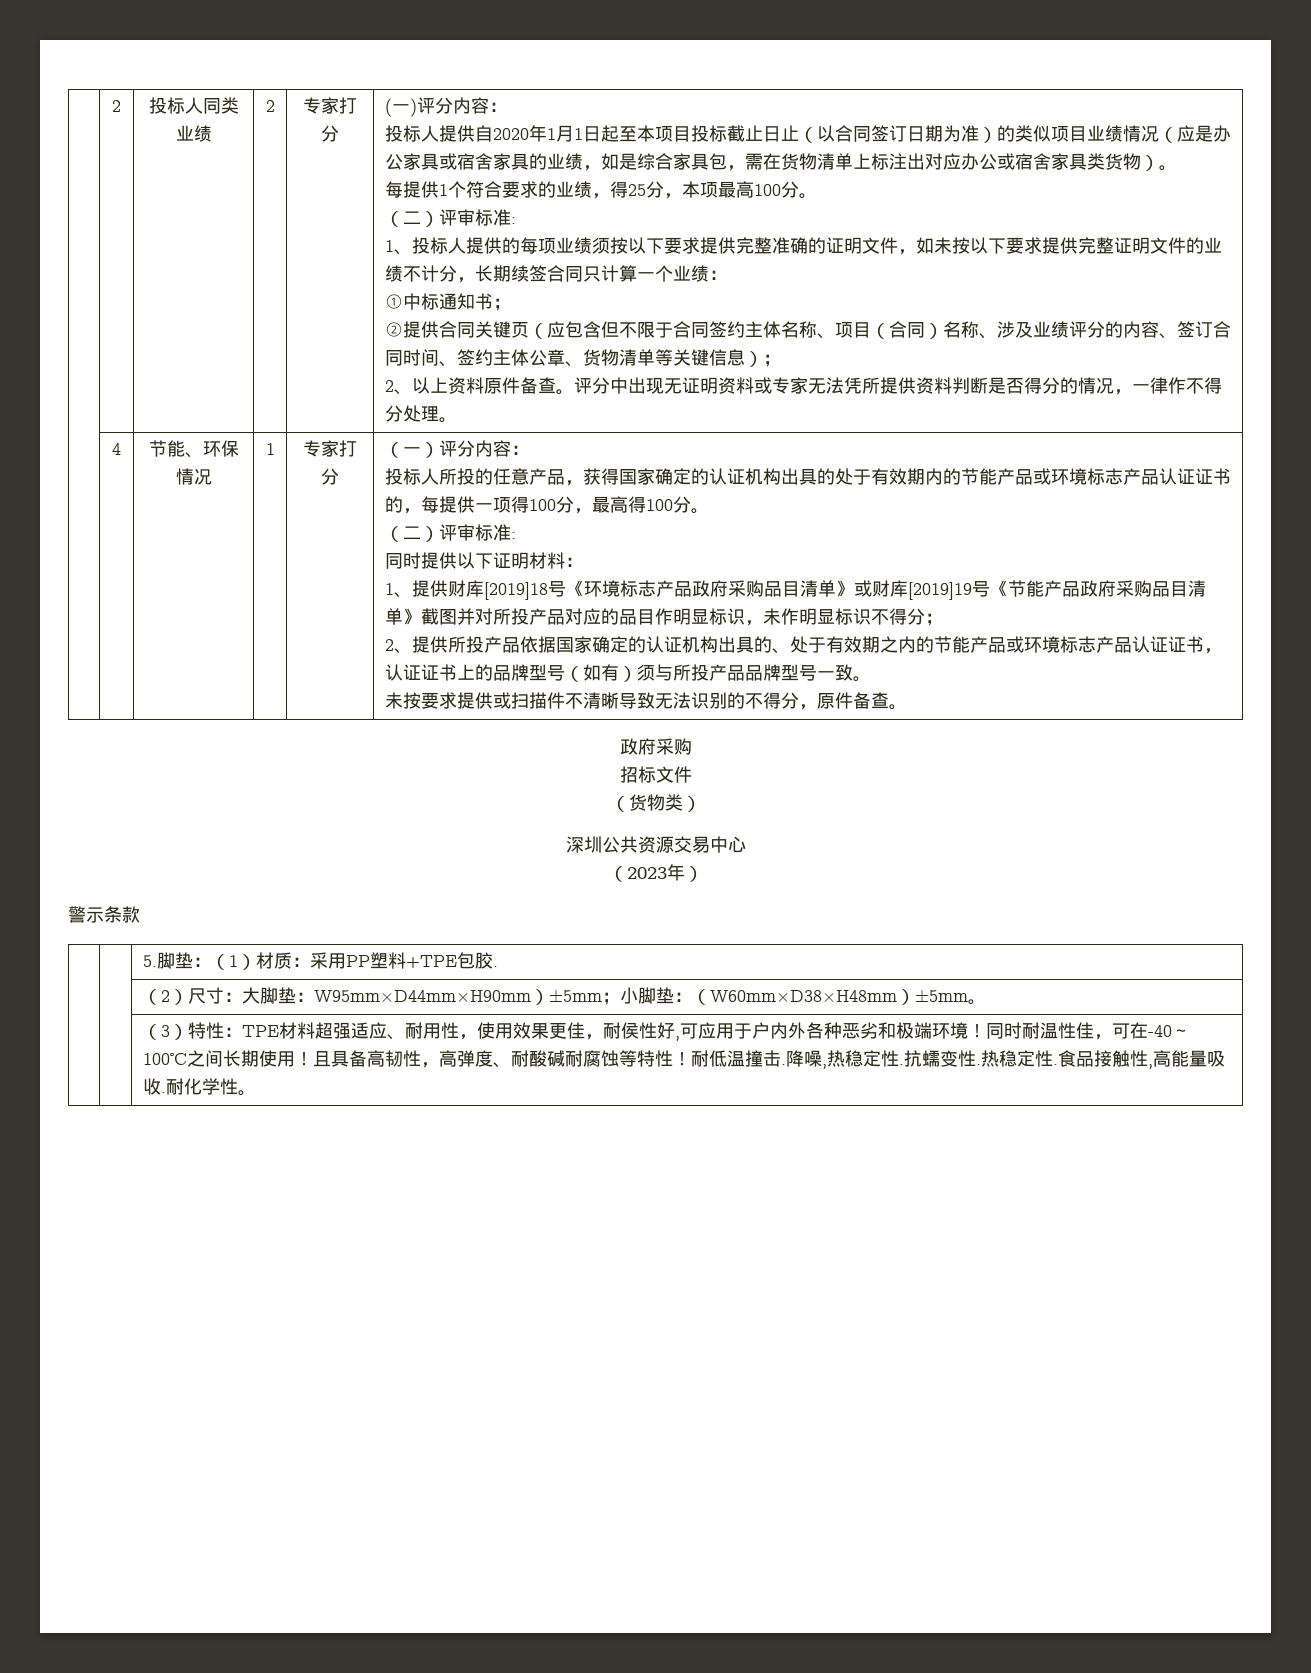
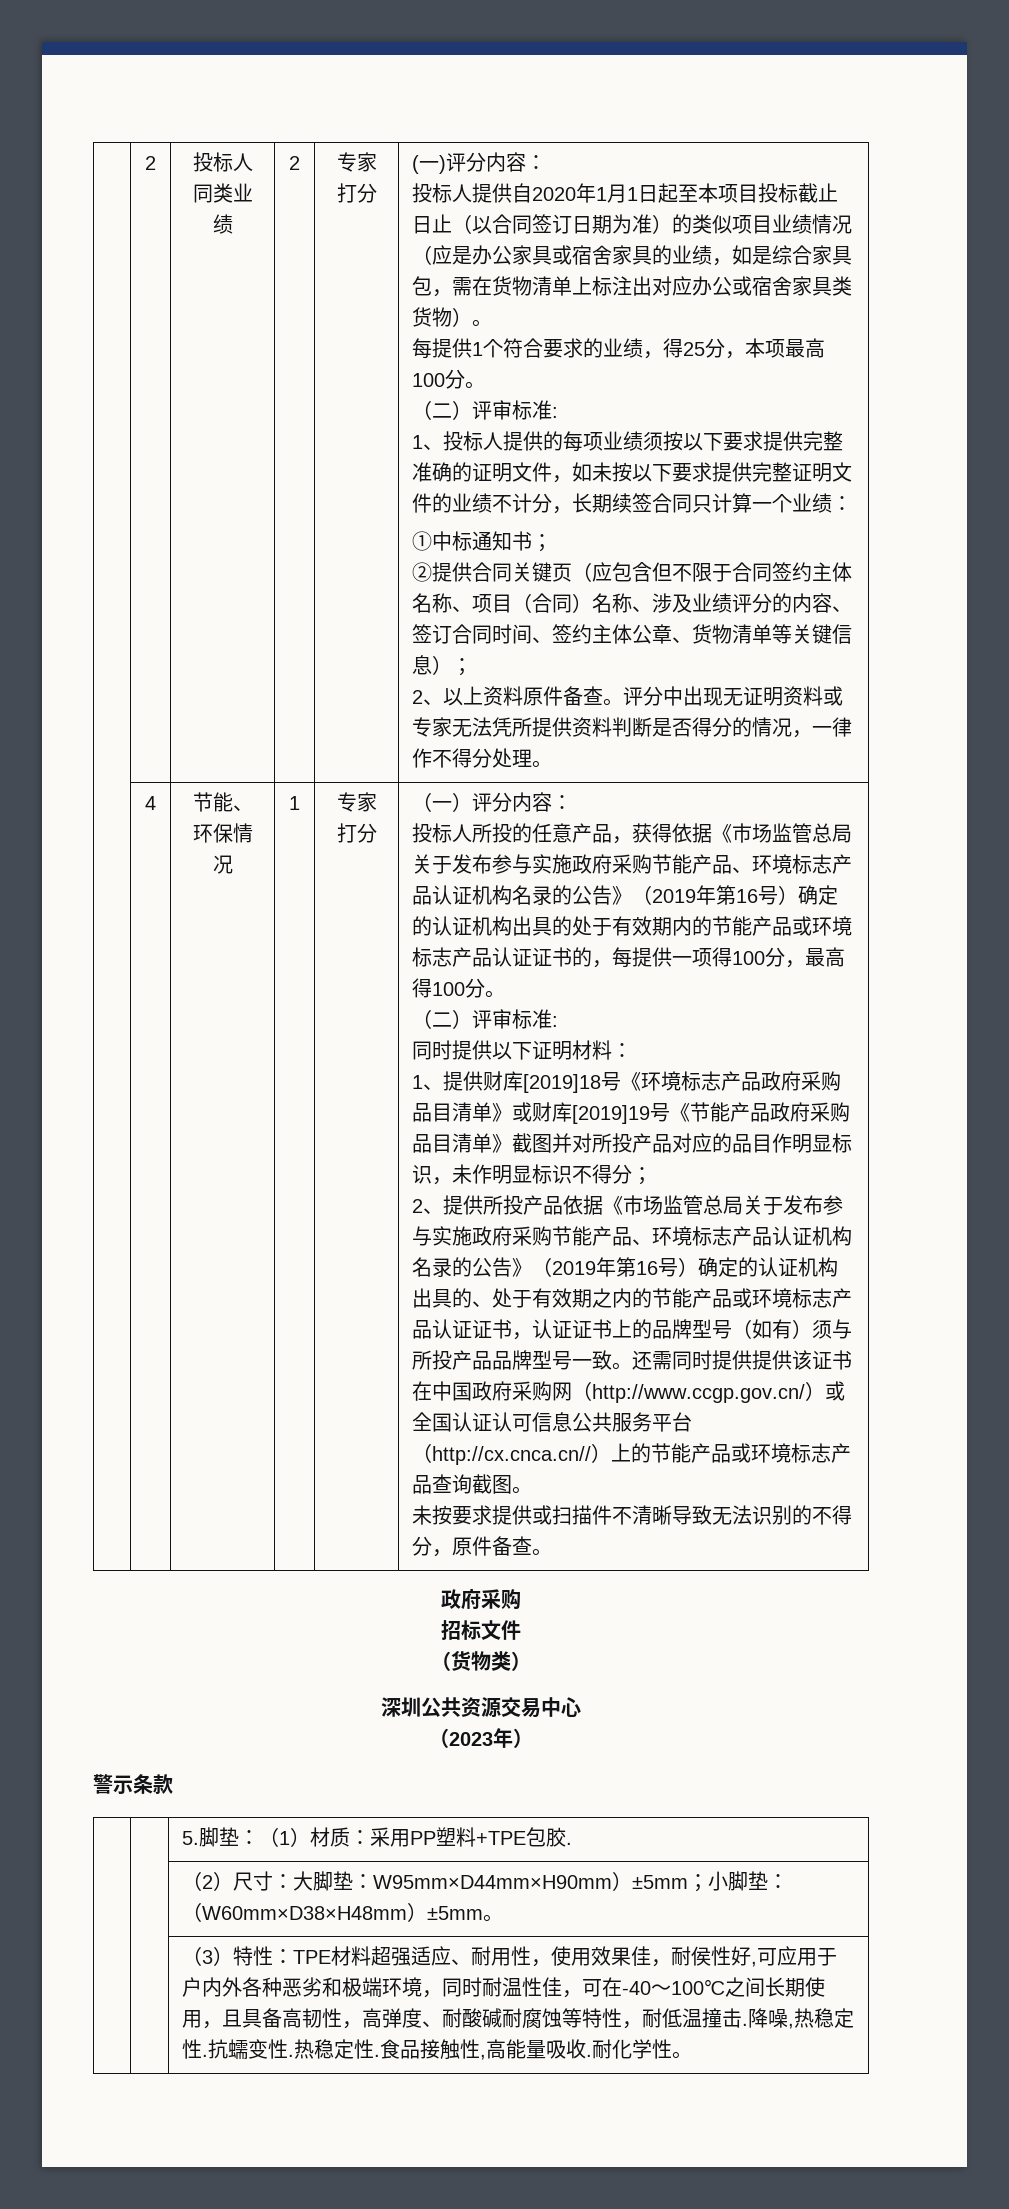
- 投标人所投的任意产品，获得国家确定的认证机构出具的处于有效期内的节能产品或环境标志产品认证证书的，每提供一项得100分，最高得100分。
+ 投标人所投的任意产品，获得依据《市场监管总局关于发布参与实施政府采购节能产品、环境标志产品认证机构名录的公告》（2019年第16号）确定的认证机构出具的处于有效期内的节能产品或环境标志产品认证证书的，每提供一项得100分，最高得100分。
- 2、提供所投产品依据国家确定的认证机构出具的、处于有效期之内的节能产品或环境标志产品认证证书，认证证书上的品牌型号（如有）须与所投产品品牌型号一致。
+ 2、提供所投产品依据《市场监管总局关于发布参与实施政府采购节能产品、环境标志产品认证机构名录的公告》（2019年第16号）确定的认证机构出具的、处于有效期之内的节能产品或环境标志产品认证证书，认证证书上的品牌型号（如有）须与所投产品品牌型号一致。还需同时提供提供该证书在中国政府采购网（http://www.ccgp.gov.cn/）或全国认证认可信息公共服务平台（http://cx.cnca.cn//）上的节能产品或环境标志产品查询截图。
- （3）特性：TPE材料超强适应、耐用性，使用效果更佳，耐侯性好,可应用于户内外各种恶劣和极端环境！同时耐温性佳，可在-40～100℃之间长期使用！且具备高韧性，高弹度、耐酸碱耐腐蚀等特性！耐低温撞击.
+ （3）特性：TPE材料超强适应、耐用性，使用效果佳，耐侯性好,可应用于户内外各种恶劣和极端环境，同时耐温性佳，可在-40～100℃之间长期使用，且具备高韧性，高弹度、耐酸碱耐腐蚀等特性，耐低温撞击.

